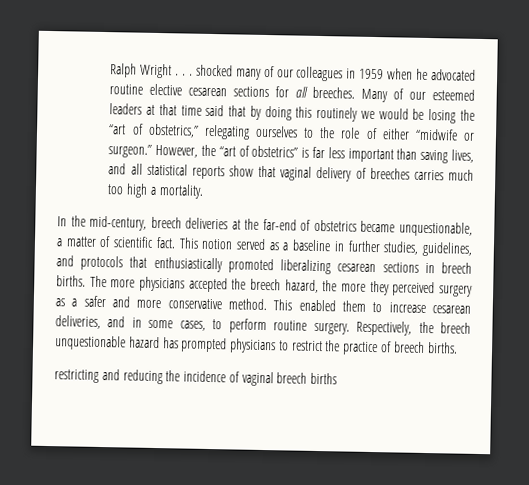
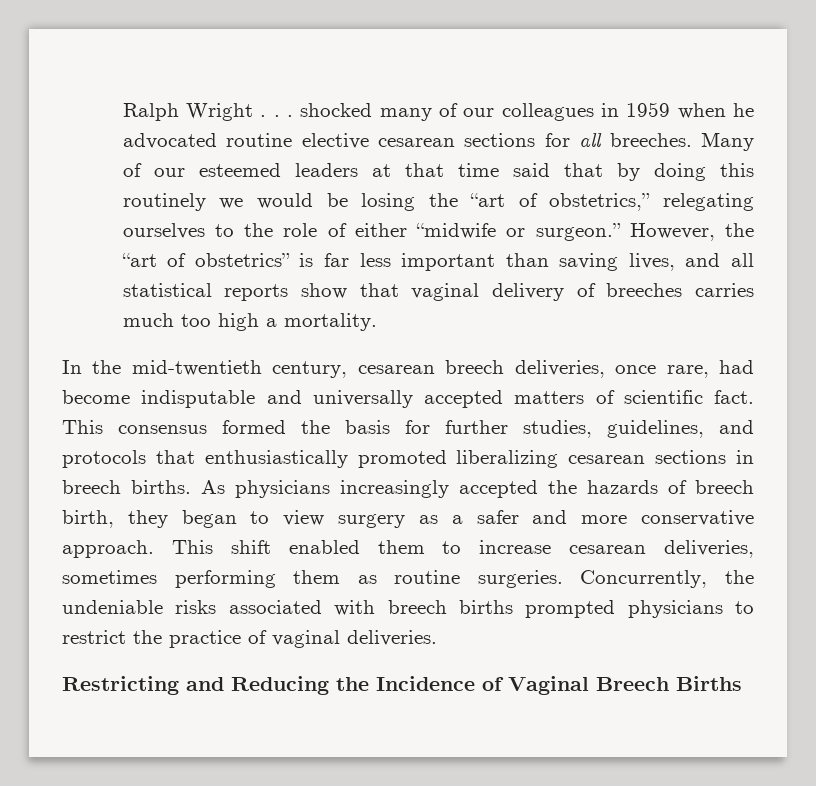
- In the mid-century, breech deliveries at the far-end of obstetrics became unquestionable, a matter of scientific fact. This notion served as a baseline in further studies, guidelines, and protocols that enthusiastically promoted liberalizing cesarean sections in breech births.
+ In the mid-twentieth century, cesarean breech deliveries, once rare, had become indisputable and universally accepted matters of scientific fact. This consensus formed the basis for further studies, guidelines, and protocols that enthusiastically promoted liberalizing cesarean sections in breech births.
- The more physicians accepted the breech hazard, the more they perceived surgery as a safer and more conservative method. This enabled them to increase cesarean deliveries, and in some cases, to perform routine surgery. Respectively, the breech unquestionable hazard has prompted physicians to restrict the practice of breech births.
- restricting and reducing the incidence of vaginal breech births
+ As physicians increasingly accepted the hazards of breech birth, they began to view surgery as a safer and more conservative approach. This shift enabled them to increase cesarean deliveries, sometimes performing them as routine surgeries. Concurrently, the undeniable risks associated with breech births prompted physicians to restrict the practice of vaginal deliveries.
+ Restricting and Reducing the Incidence of Vaginal Breech Births

